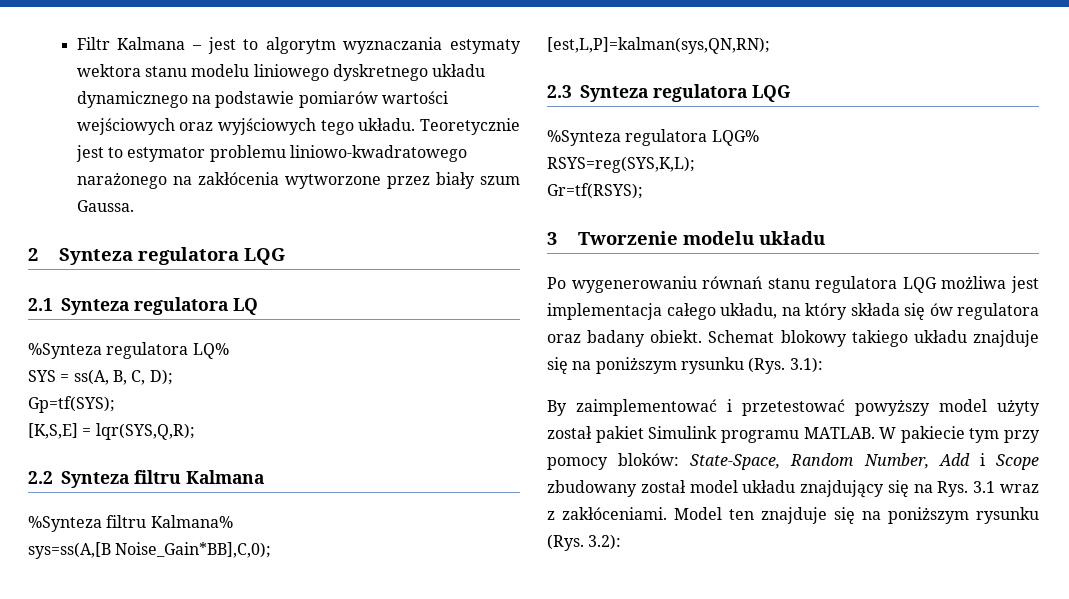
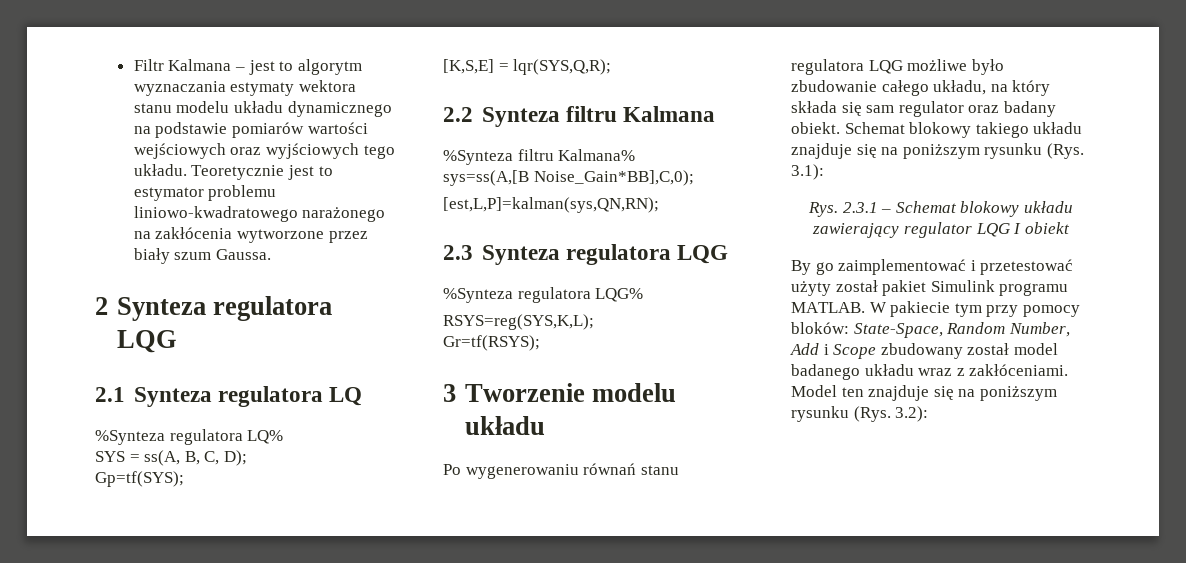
- Filtr Kalmana – jest to algorytm wyznaczania estymaty wektora stanu modelu liniowego dyskretnego układu dynamicznego na podstawie pomiarów wartości wejściowych oraz wyjściowych tego układu.
+ Filtr Kalmana – jest to algorytm wyznaczania estymaty wektora stanu modelu układu dynamicznego na podstawie pomiarów wartości wejściowych oraz wyjściowych tego układu.
- Po wygenerowaniu równań stanu regulatora LQG możliwa jest implementacja całego układu, na który składa się ów regulatora oraz badany obiekt.
+ Po wygenerowaniu równań stanu regulatora LQG możliwe było zbudowanie całego układu, na który składa się sam regulator oraz badany obiekt.
+ Rys. 2.3.1 – Schemat blokowy układu zawierający regulator LQG I obiekt
- By zaimplementować i przetestować powyższy model użyty został pakiet Simulink programu MATLAB.
+ By go zaimplementować i przetestować użyty został pakiet Simulink programu MATLAB.
- W pakiecie tym przy pomocy bloków: State-Space, Random Number, Add i Scope zbudowany został model układu znajdujący się na Rys. 3.1 wraz z zakłóceniami.
+ W pakiecie tym przy pomocy bloków: State-Space, Random Number, Add i Scope zbudowany został model badanego układu wraz z zakłóceniami.

